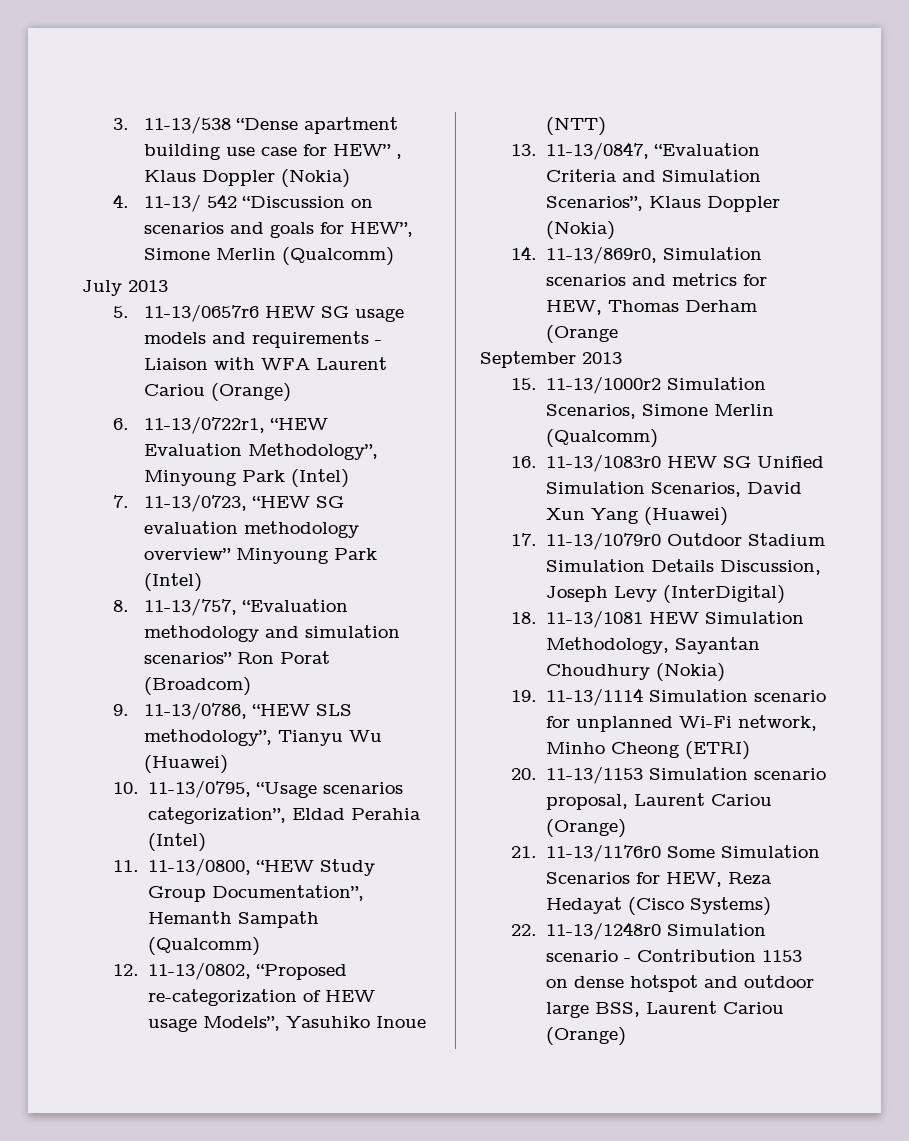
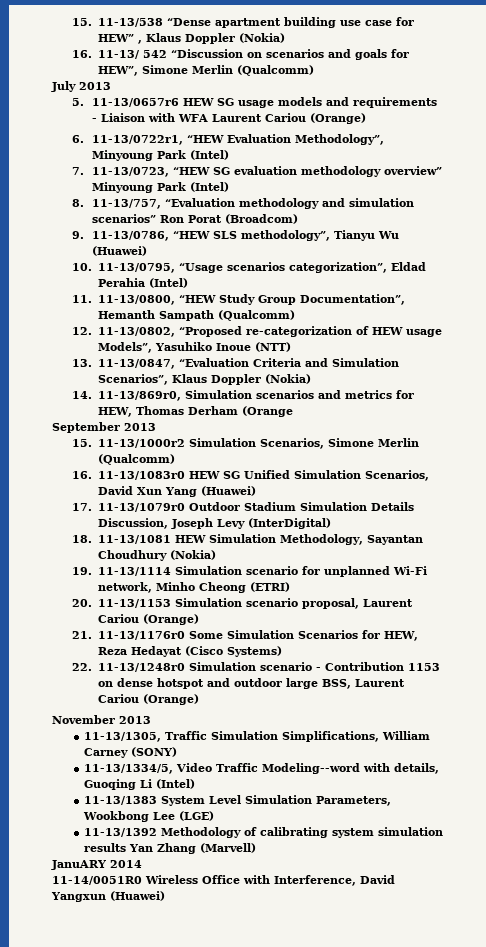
- 3. 11-13/538 “Dense apartment building use case for HEW” , Klaus Doppler (Nokia)
+ 15. 11-13/538 “Dense apartment building use case for HEW” , Klaus Doppler (Nokia)
- 4. 11-13/ 542 “Discussion on scenarios and goals for HEW”, Simone Merlin (Qualcomm)
+ 16. 11-13/ 542 “Discussion on scenarios and goals for HEW”, Simone Merlin (Qualcomm)
+ November 2013
+ 11-13/1305, Traffic Simulation Simplifications, William Carney (SONY)
+ 11-13/1334/5, Video Traffic Modeling--word with details, Guoqing Li (Intel)
+ 11-13/1383 System Level Simulation Parameters, Wookbong Lee (LGE)
+ 11-13/1392 Methodology of calibrating system simulation results Yan Zhang (Marvell)
+ JanuARY 2014
+ 11-14/0051R0 Wireless Office with Interference, David Yangxun (Huawei)

